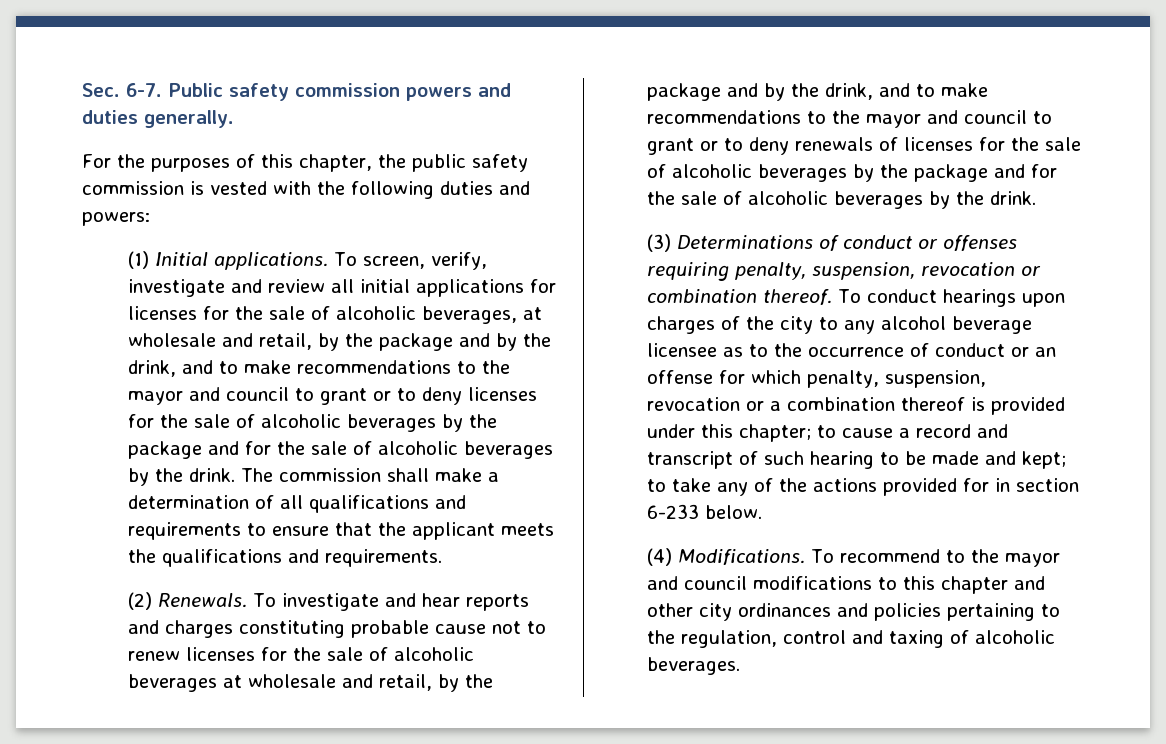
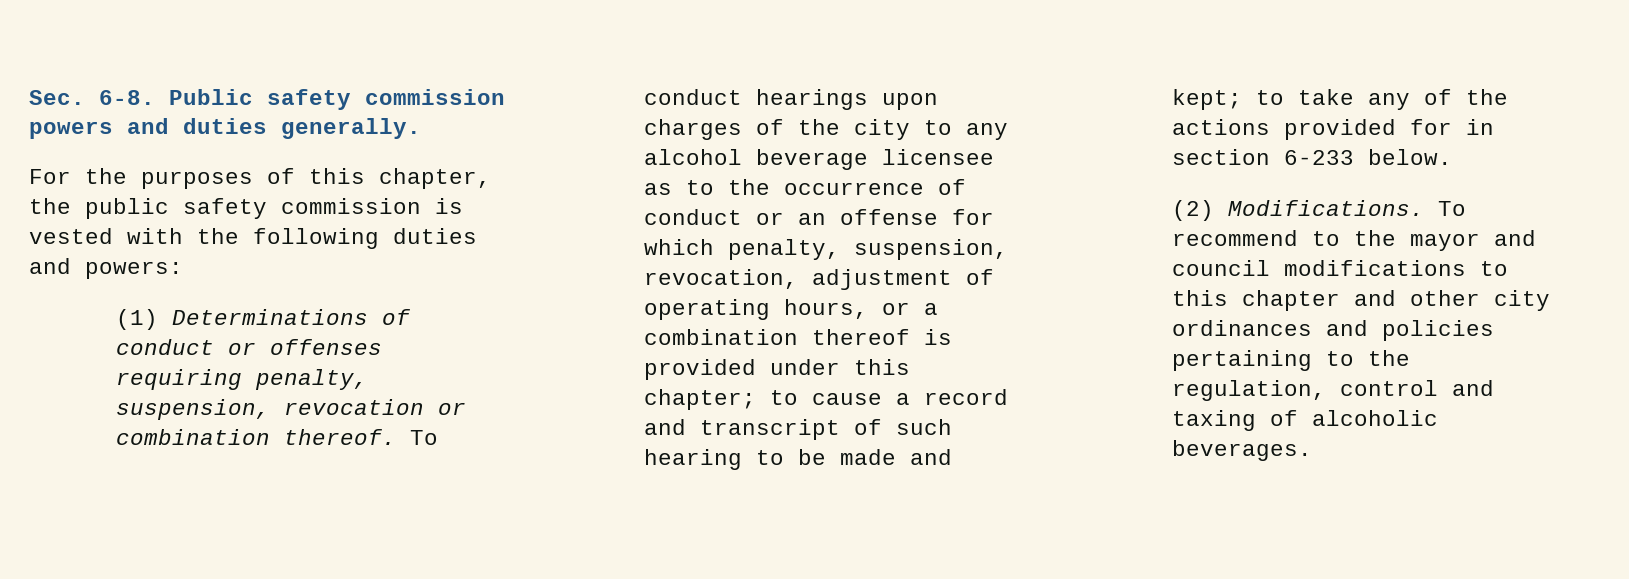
- Sec. 6-7.
+ Sec. 6-8.
- (1) Initial applications. To screen, verify, investigate and review all initial applications for licenses for the sale of alcoholic beverages, at wholesale and retail, by the package and by the drink, and to make recommendations to the mayor and council to grant or to deny licenses for the sale of alcoholic beverages by the package and for the sale of alcoholic beverages by the drink. The commission shall make a determination of all qualifications and requirements to ensure that the applicant meets the qualifications and requirements.
- (2) Renewals. To investigate and hear reports and charges constituting probable cause not to renew licenses for the sale of alcoholic beverages at wholesale and retail, by the package and by the drink, and to make recommendations to the mayor and council to grant or to deny renewals of licenses for the sale of alcoholic beverages by the package and for the sale of alcoholic beverages by the drink.
- (3) Determinations of conduct or offenses requiring penalty, suspension, revocation or combination thereof.
+ (1) Determinations of conduct or offenses requiring penalty, suspension, revocation or combination thereof.
- To conduct hearings upon charges of the city to any alcohol beverage licensee as to the occurrence of conduct or an offense for which penalty, suspension, revocation or a combination thereof is provided under this chapter;
+ To conduct hearings upon charges of the city to any alcohol beverage licensee as to the occurrence of conduct or an offense for which penalty, suspension, revocation, adjustment of operating hours, or a combination thereof is provided under this chapter;
- (4) Modifications.
+ (2) Modifications.

